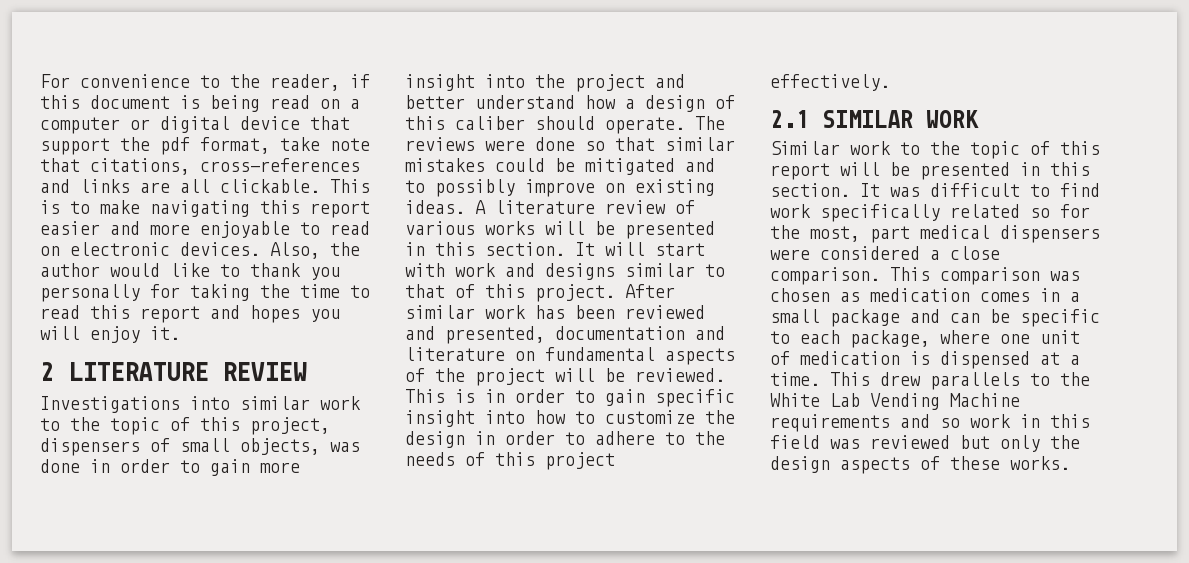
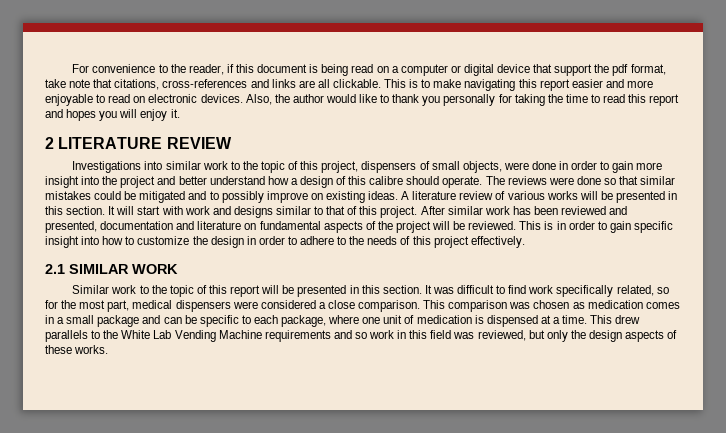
- Investigations into similar work to the topic of this project, dispensers of small objects, was done in order to gain more insight into the project and better understand how a design of this caliber should operate.
+ Investigations into similar work to the topic of this project, dispensers of small objects, were done in order to gain more insight into the project and better understand how a design of this calibre should operate.
- It was difficult to find work specifically related so for the most, part medical dispensers were considered a close comparison.
+ It was difficult to find work specifically related, so for the most part, medical dispensers were considered a close comparison.
- This drew parallels to the White Lab Vending Machine requirements and so work in this field was reviewed but only the design aspects of these works.
+ This drew parallels to the White Lab Vending Machine requirements and so work in this field was reviewed, but only the design aspects of these works.

